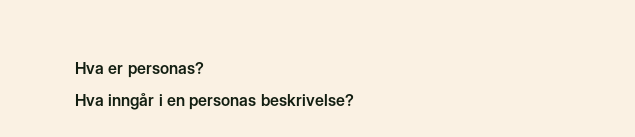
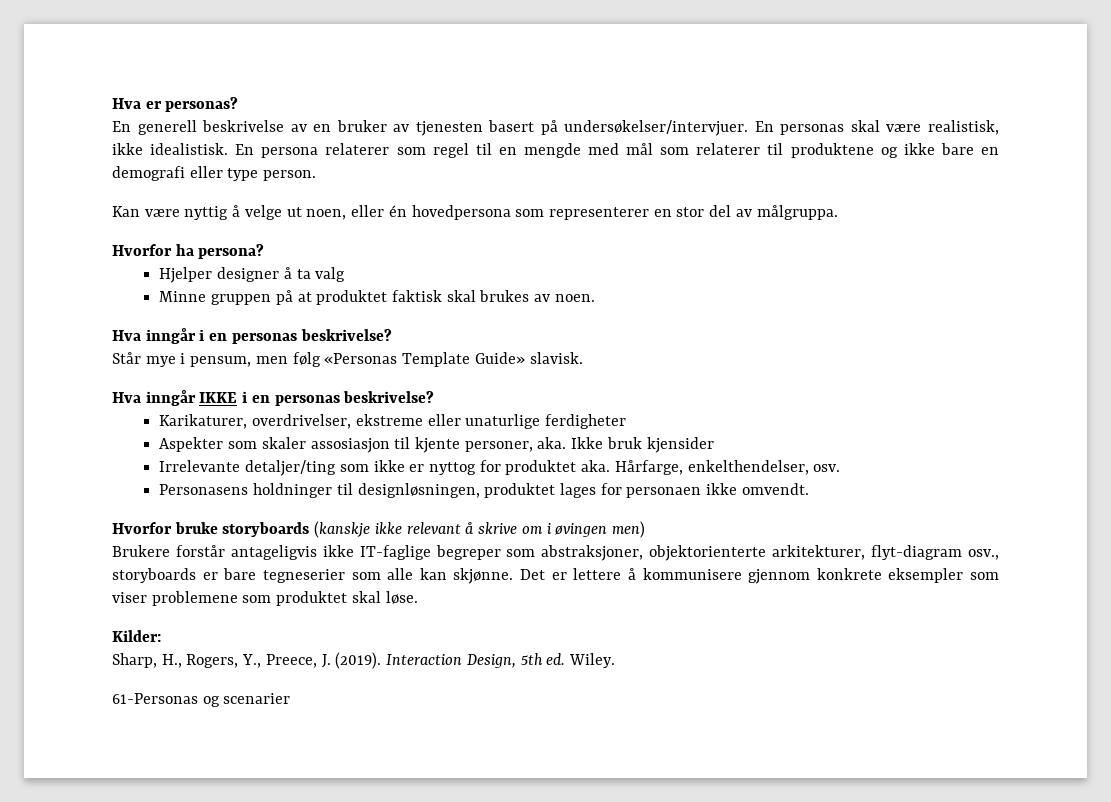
+ En generell beskrivelse av en bruker av tjenesten basert på undersøkelser/intervjuer. En personas skal være realistisk, ikke idealistisk. En persona relaterer som regel til en mengde med mål som relaterer til produktene og ikke bare en demografi eller type person.
+ Kan være nyttig å velge ut noen, eller én hovedpersona som representerer en stor del av målgruppa.
+ Hvorfor ha persona?
+ Hjelper designer å ta valg
+ Minne gruppen på at produktet faktisk skal brukes av noen.
+ Står mye i pensum, men følg «Personas Template Guide» slavisk.
+ Hva inngår IKKE i en personas beskrivelse?
+ Karikaturer, overdrivelser, ekstreme eller unaturlige ferdigheter
+ Aspekter som skaler assosiasjon til kjente personer, aka. Ikke bruk kjensider
+ Irrelevante detaljer/ting som ikke er nyttog for produktet aka. Hårfarge, enkelthendelser, osv.
+ Personasens holdninger til designløsningen, produktet lages for personaen ikke omvendt.
+ Hvorfor bruke storyboards (kanskje ikke relevant å skrive om i øvingen men)
+ Brukere forstår antageligvis ikke IT-faglige begreper som abstraksjoner, objektorienterte arkitekturer, flyt-diagram osv., storyboards er bare tegneserier som alle kan skjønne. Det er lettere å kommunisere gjennom konkrete eksempler som viser problemene som produktet skal løse.
+ Kilder:
+ Sharp, H., Rogers, Y., Preece, J. (2019). Interaction Design, 5th ed. Wiley.
+ 61-Personas og scenarier

